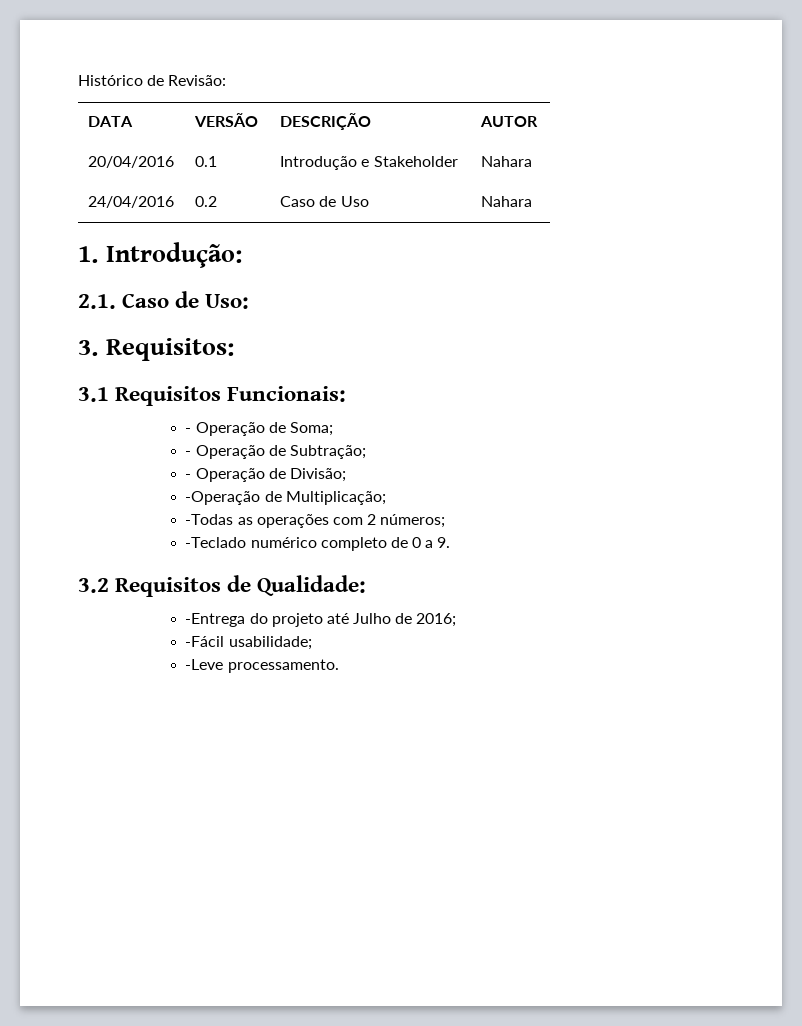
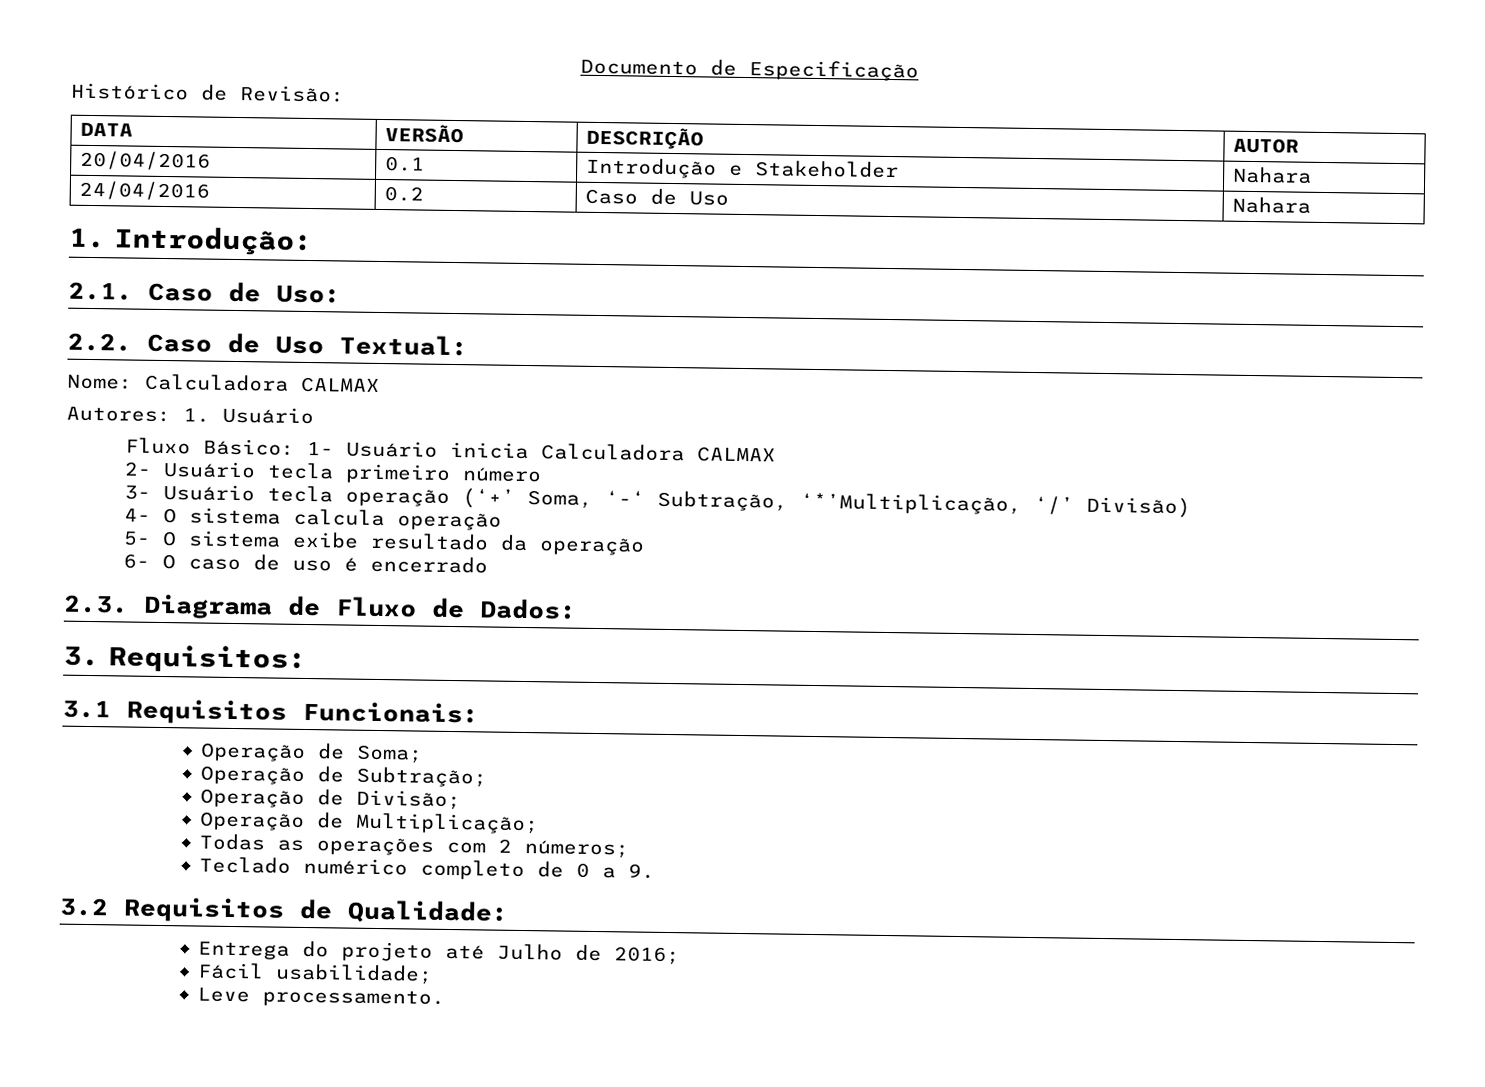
+ Documento de Especificação
+ 2.2. Caso de Uso Textual:
+ Nome: Calculadora CALMAX
+ Autores: 1. Usuário
+ Fluxo Básico: 1- Usuário inicia Calculadora CALMAX
+ 2- Usuário tecla primeiro número
+ 3- Usuário tecla operação (‘+’ Soma, ‘-‘ Subtração, ‘*’Multiplicação, ‘/’ Divisão)
+ 4- O sistema calcula operação
+ 5- O sistema exibe resultado da operação
+ 6- O caso de uso é encerrado
+ 2.3. Diagrama de Fluxo de Dados:
- - Operação de Soma;
+ Operação de Soma;
- - Operação de Subtração;
+ Operação de Subtração;
- - Operação de Divisão;
+ Operação de Divisão;
- -Operação de Multiplicação;
+ Operação de Multiplicação;
- -Todas as operações com 2 números;
+ Todas as operações com 2 números;
- -Teclado numérico completo de 0 a 9.
+ Teclado numérico completo de 0 a 9.
- -Entrega do projeto até Julho de 2016;
+ Entrega do projeto até Julho de 2016;
- -Fácil usabilidade;
+ Fácil usabilidade;
- -Leve processamento.
+ Leve processamento.

